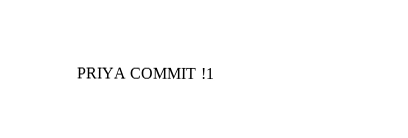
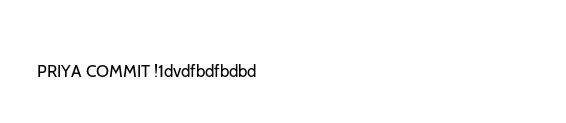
- PRIYA COMMIT !1
+ PRIYA COMMIT !1dvdfbdfbdbd

